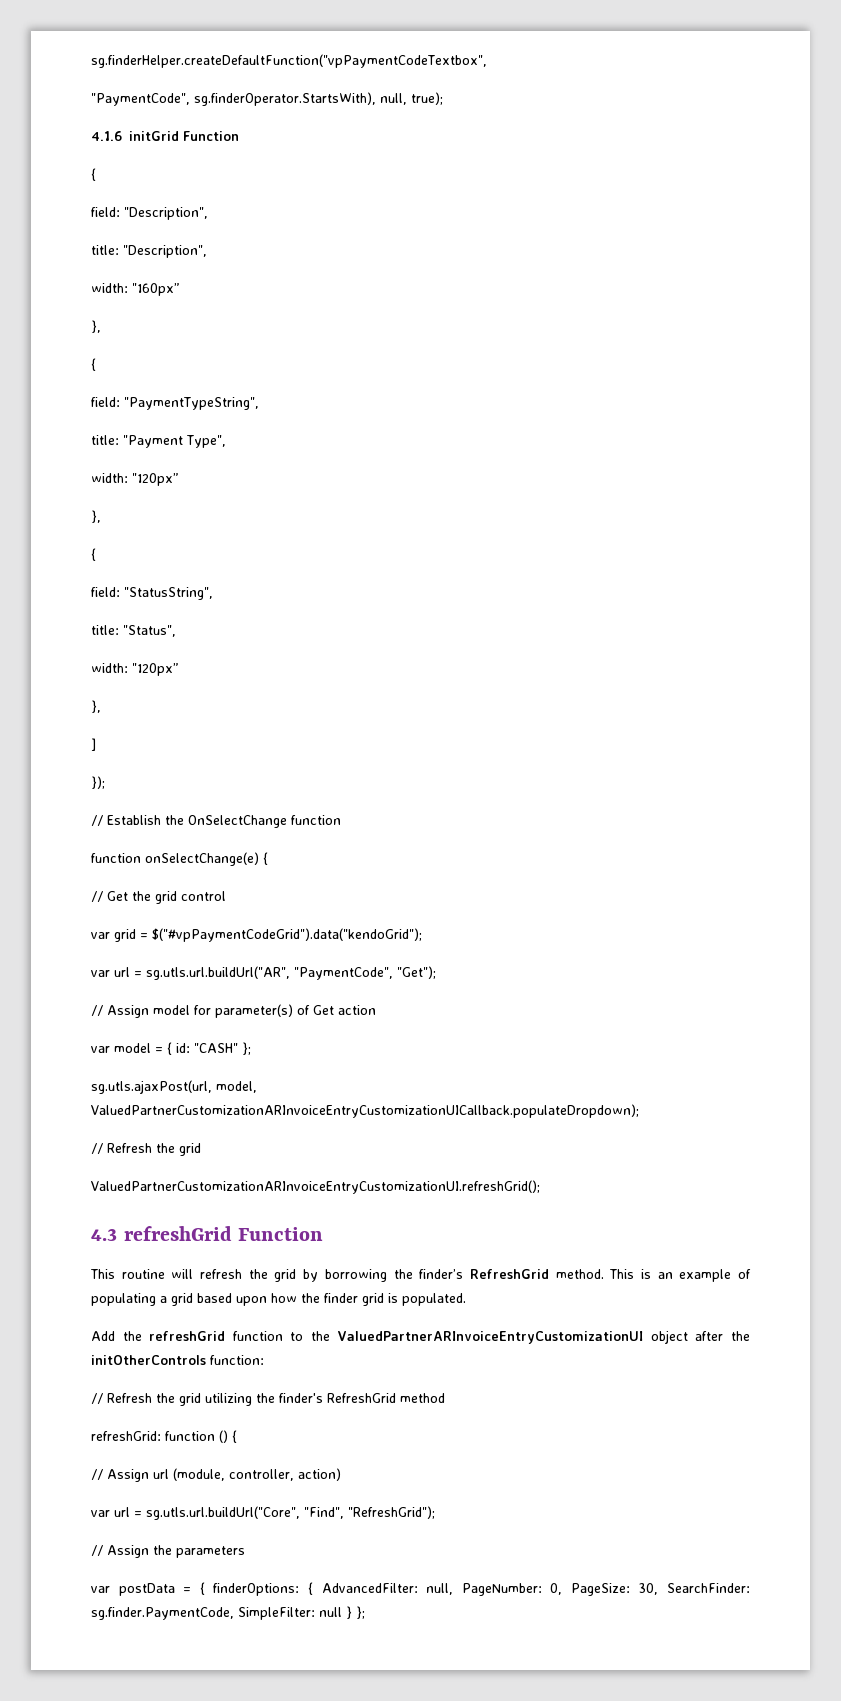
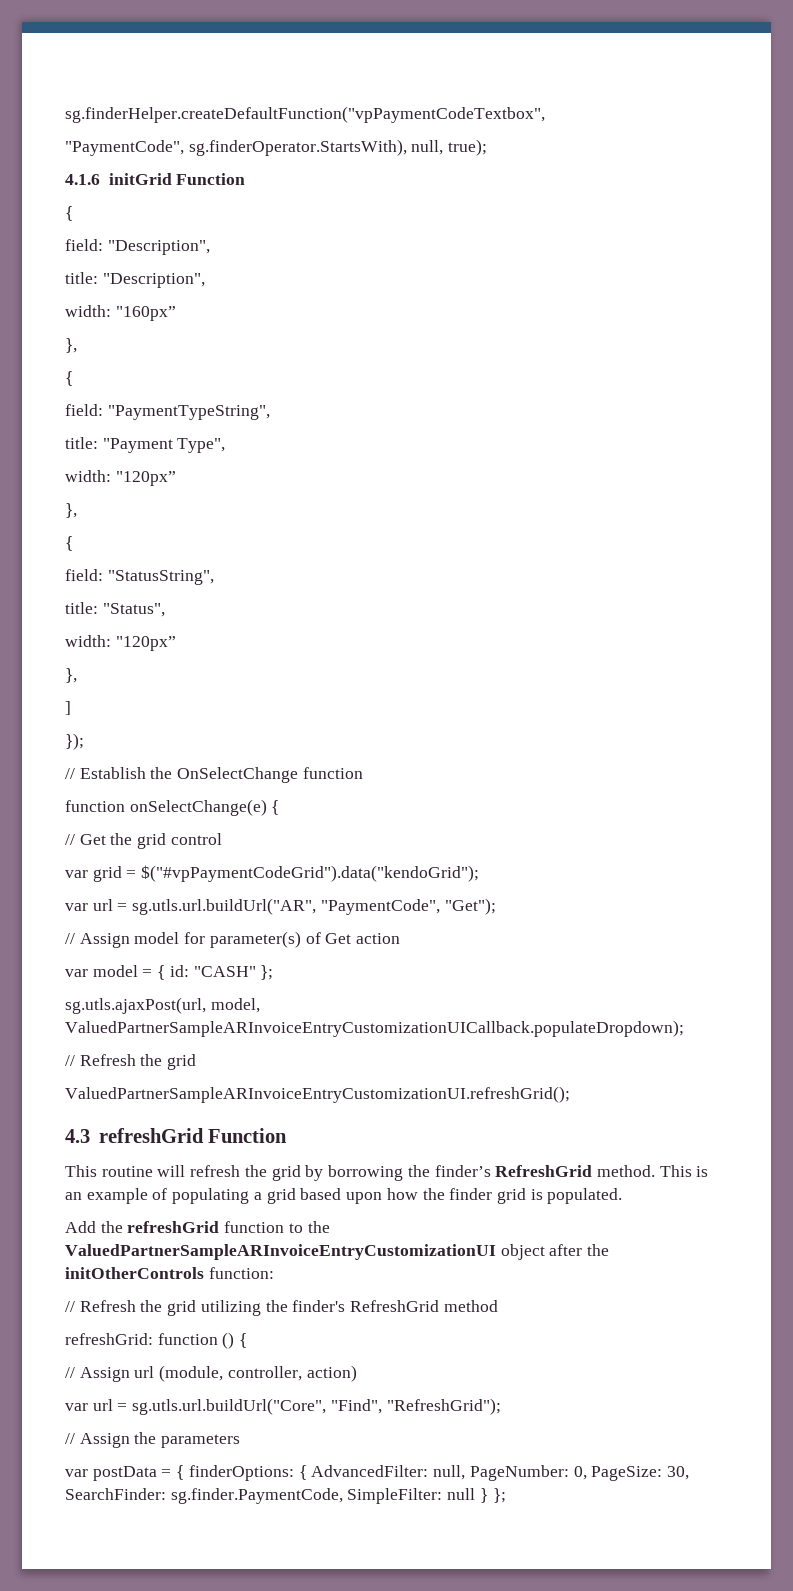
- sg.utls.ajaxPost(url, model, ValuedPartnerCustomizationARInvoiceEntryCustomizationUICallback.populateDropdown);
+ sg.utls.ajaxPost(url, model, ValuedPartnerSampleARInvoiceEntryCustomizationUICallback.populateDropdown);
- ValuedPartnerCustomizationARInvoiceEntryCustomizationUI.refreshGrid();
+ ValuedPartnerSampleARInvoiceEntryCustomizationUI.refreshGrid();
- Add the refreshGrid function to the ValuedPartnerARInvoiceEntryCustomizationUI object after the initOtherControls function:
+ Add the refreshGrid function to the ValuedPartnerSampleARInvoiceEntryCustomizationUI object after the initOtherControls function:

